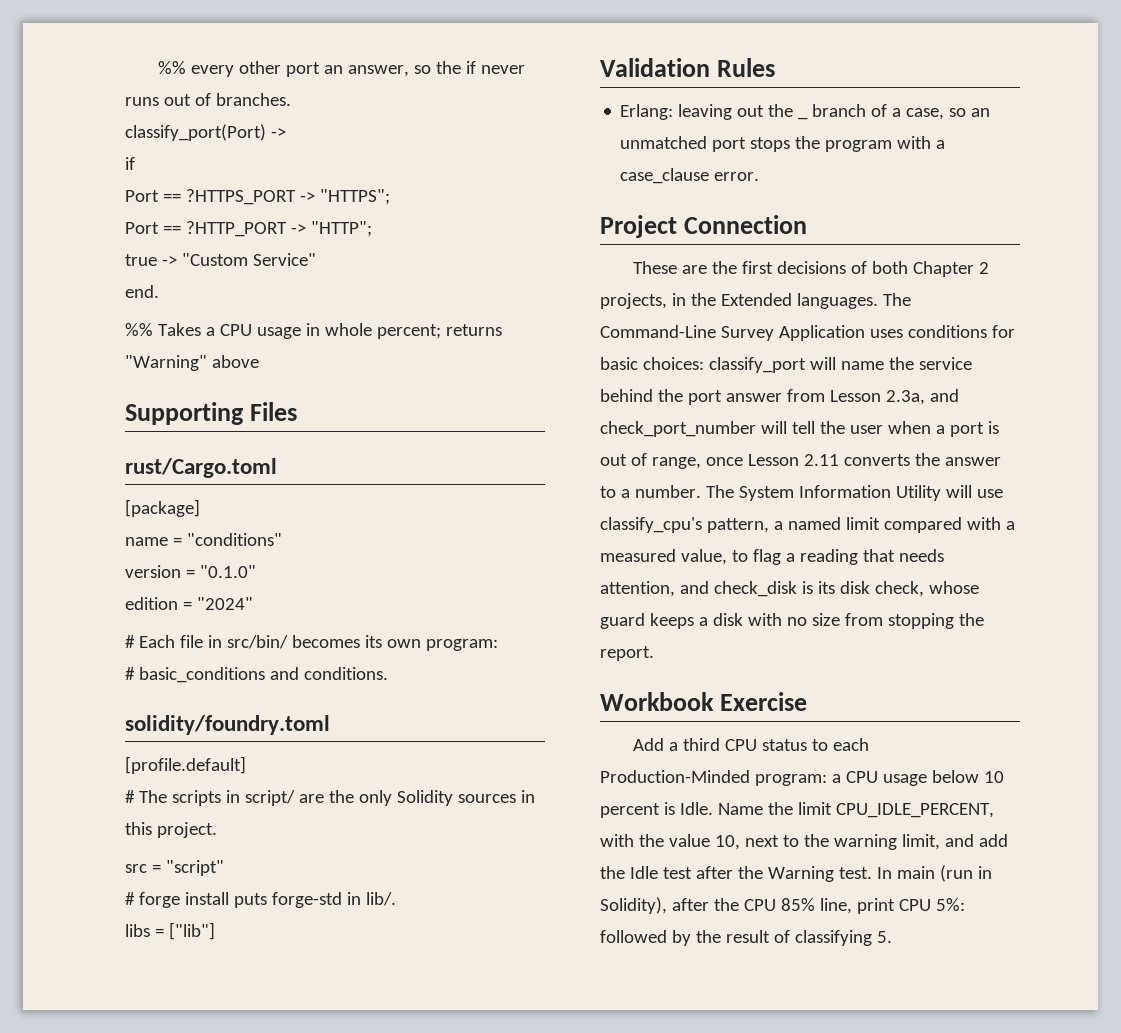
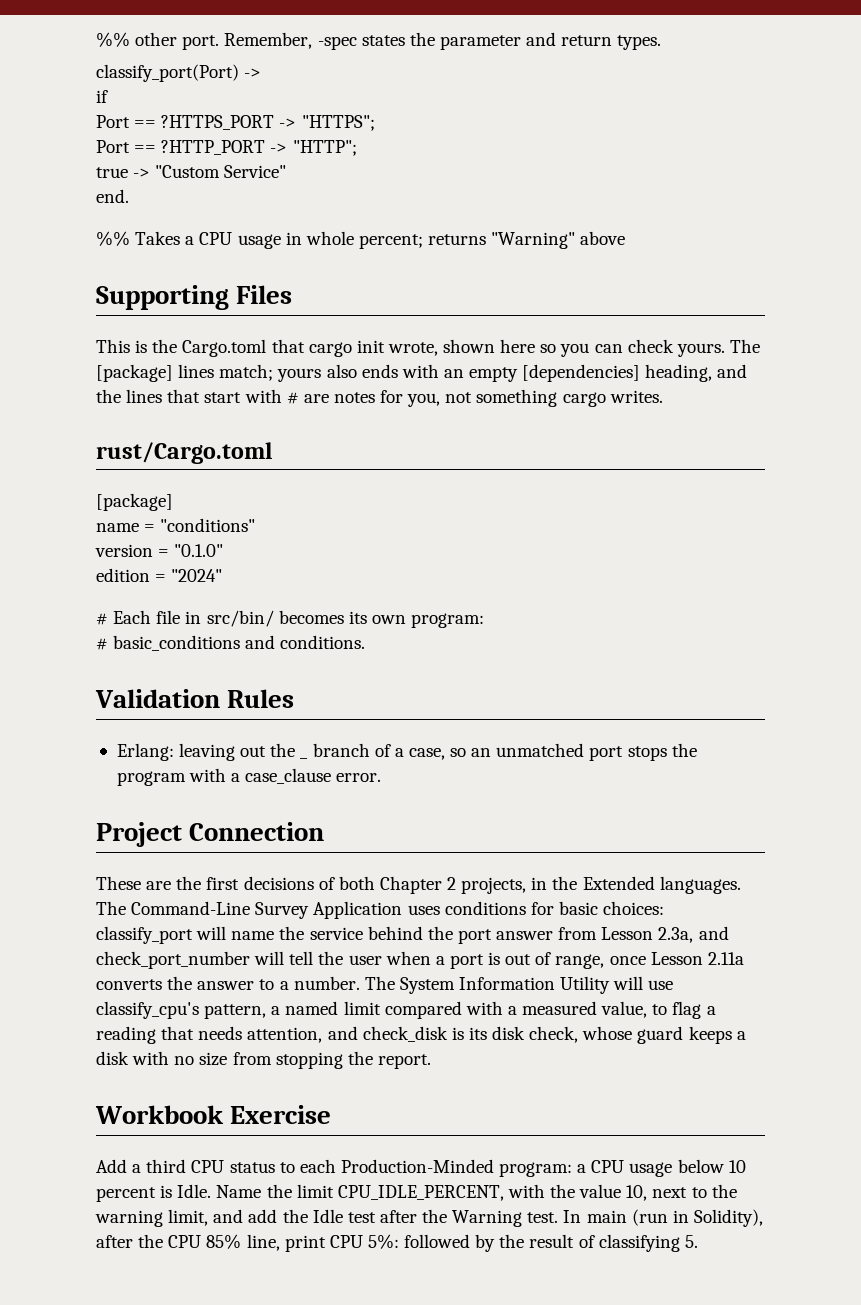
- %% every other port an answer, so the if never runs out of branches.
+ %% other port. Remember, -spec states the parameter and return types.
+ This is the Cargo.toml that cargo init wrote, shown here so you can check yours. The [package] lines match; yours also ends with an empty [dependencies] heading, and the lines that start with # are notes for you, not something cargo writes.
- solidity/foundry.toml
- [profile.default]
- # The scripts in script/ are the only Solidity sources in this project.
- src = "script"
- # forge install puts forge-std in lib/.
- libs = ["lib"]
- The Command-Line Survey Application uses conditions for basic choices: classify_port will name the service behind the port answer from Lesson 2.3a, and check_port_number will tell the user when a port is out of range, once Lesson 2.11 converts the answer to a number.
+ The Command-Line Survey Application uses conditions for basic choices: classify_port will name the service behind the port answer from Lesson 2.3a, and check_port_number will tell the user when a port is out of range, once Lesson 2.11a converts the answer to a number.

